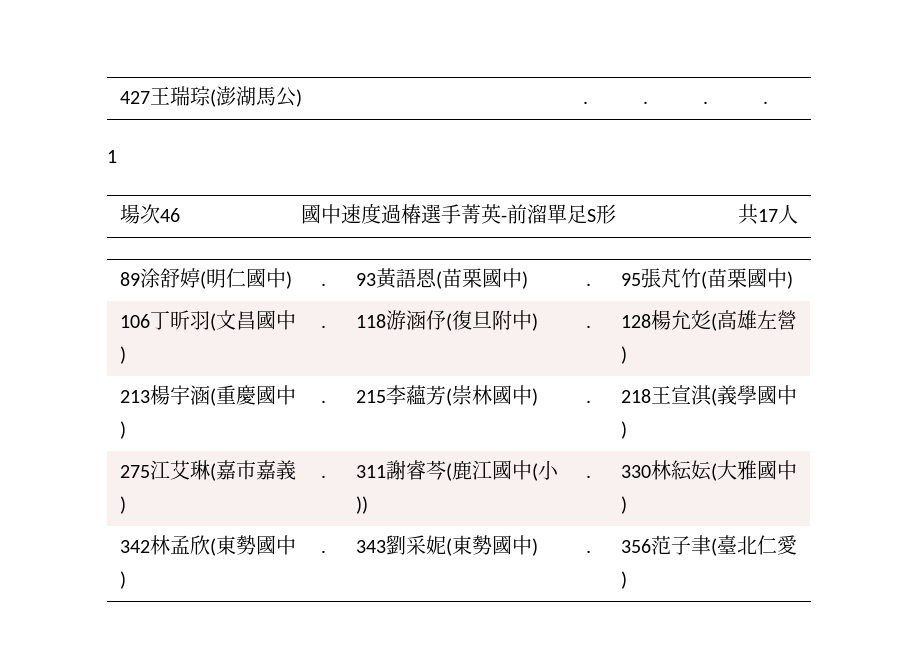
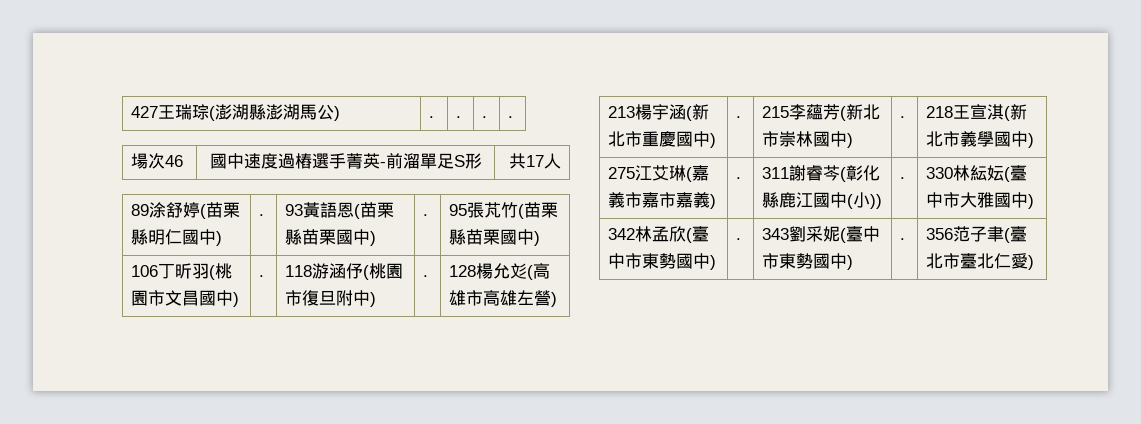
- 427王瑞琮(澎湖馬公) | . | . | . | .
- 1
+ 427王瑞琮(澎湖縣澎湖馬公) | . | . | . | .
- 89涂舒婷(明仁國中) | . | 93黃語恩(苗栗國中) | . | 95張芃竹(苗栗國中)
+ 89涂舒婷(苗栗縣明仁國中) | . | 93黃語恩(苗栗縣苗栗國中) | . | 95張芃竹(苗栗縣苗栗國中)
- 106丁昕羽(文昌國中) | . | 118游涵伃(復旦附中) | . | 128楊允彣(高雄左營)
+ 106丁昕羽(桃園市文昌國中) | . | 118游涵伃(桃園市復旦附中) | . | 128楊允彣(高雄市高雄左營)
- 213楊宇涵(重慶國中) | . | 215李蘊芳(崇林國中) | . | 218王宣淇(義學國中)
+ 213楊宇涵(新北市重慶國中) | . | 215李蘊芳(新北市崇林國中) | . | 218王宣淇(新北市義學國中)
- 275江艾琳(嘉市嘉義) | . | 311謝睿芩(鹿江國中(小)) | . | 330林紜妘(大雅國中)
+ 275江艾琳(嘉義市嘉市嘉義) | . | 311謝睿芩(彰化縣鹿江國中(小)) | . | 330林紜妘(臺中市大雅國中)
- 342林孟欣(東勢國中) | . | 343劉采妮(東勢國中) | . | 356范子聿(臺北仁愛)
+ 342林孟欣(臺中市東勢國中) | . | 343劉采妮(臺中市東勢國中) | . | 356范子聿(臺北市臺北仁愛)

